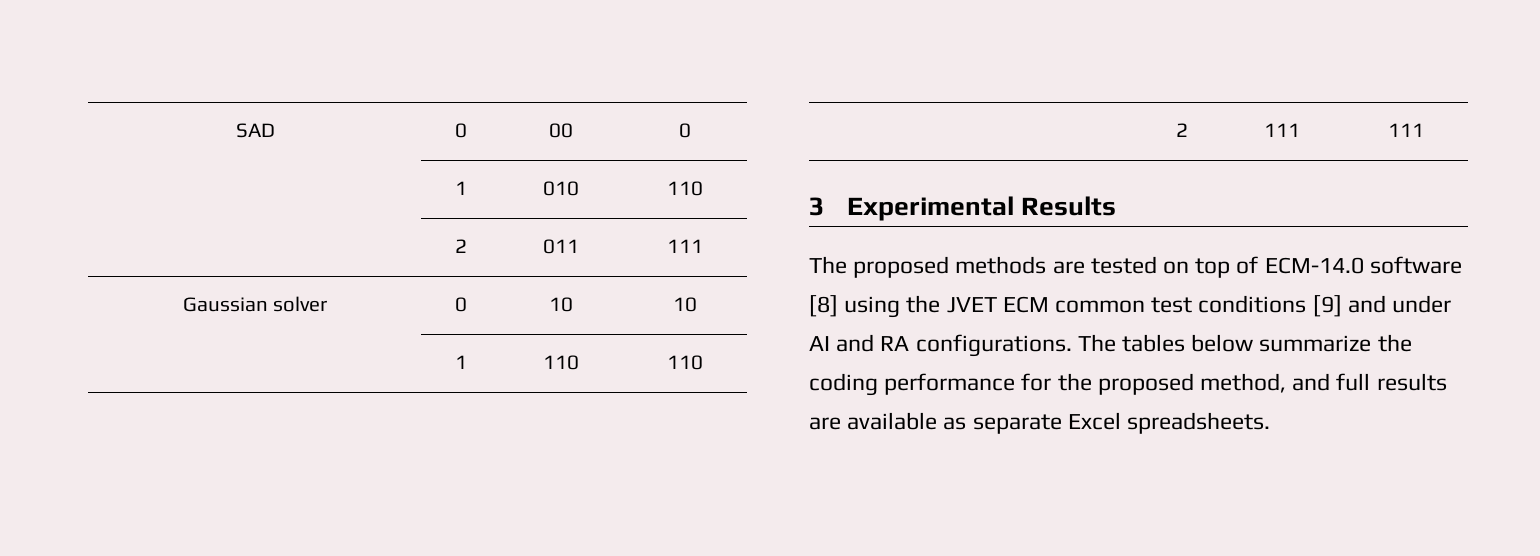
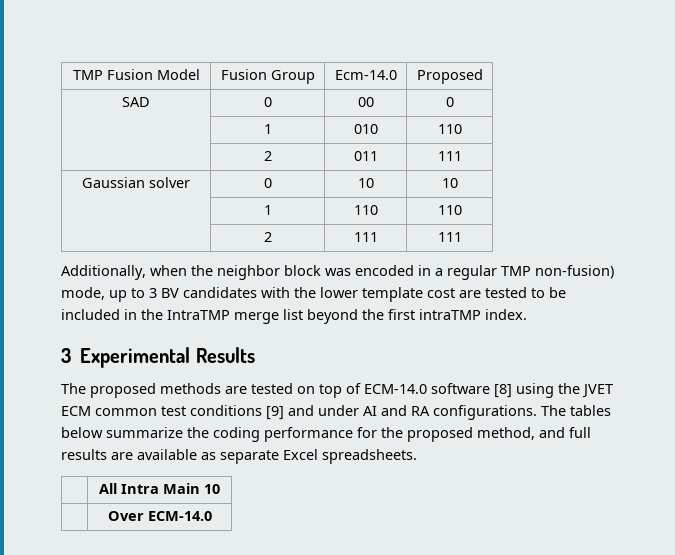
+ TMP Fusion Model | Fusion Group | Ecm-14.0 | Proposed
+ Additionally, when the neighbor block was encoded in a regular TMP non-fusion) mode, up to 3 BV candidates with the lower template cost are tested to be included in the IntraTMP merge list beyond the first intraTMP index.
+ | All Intra Main 10
+ | Over ECM-14.0

